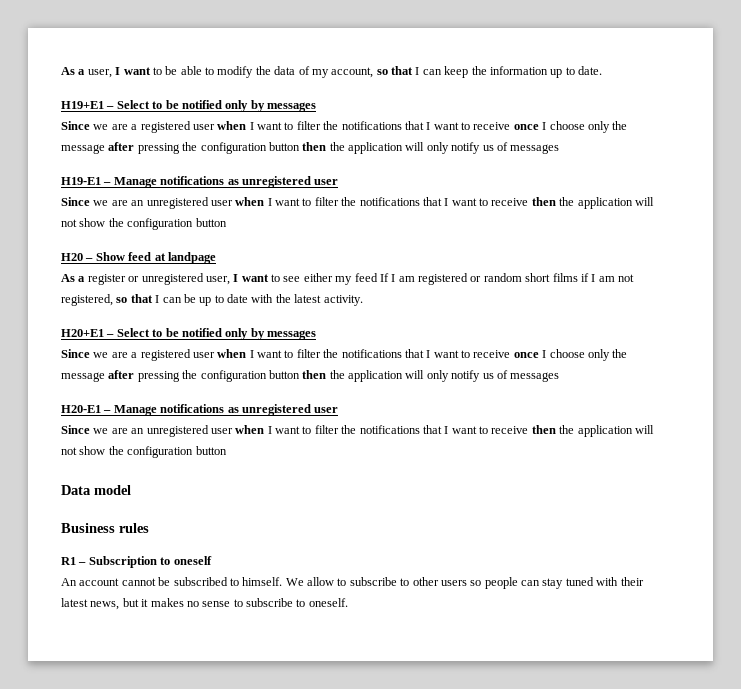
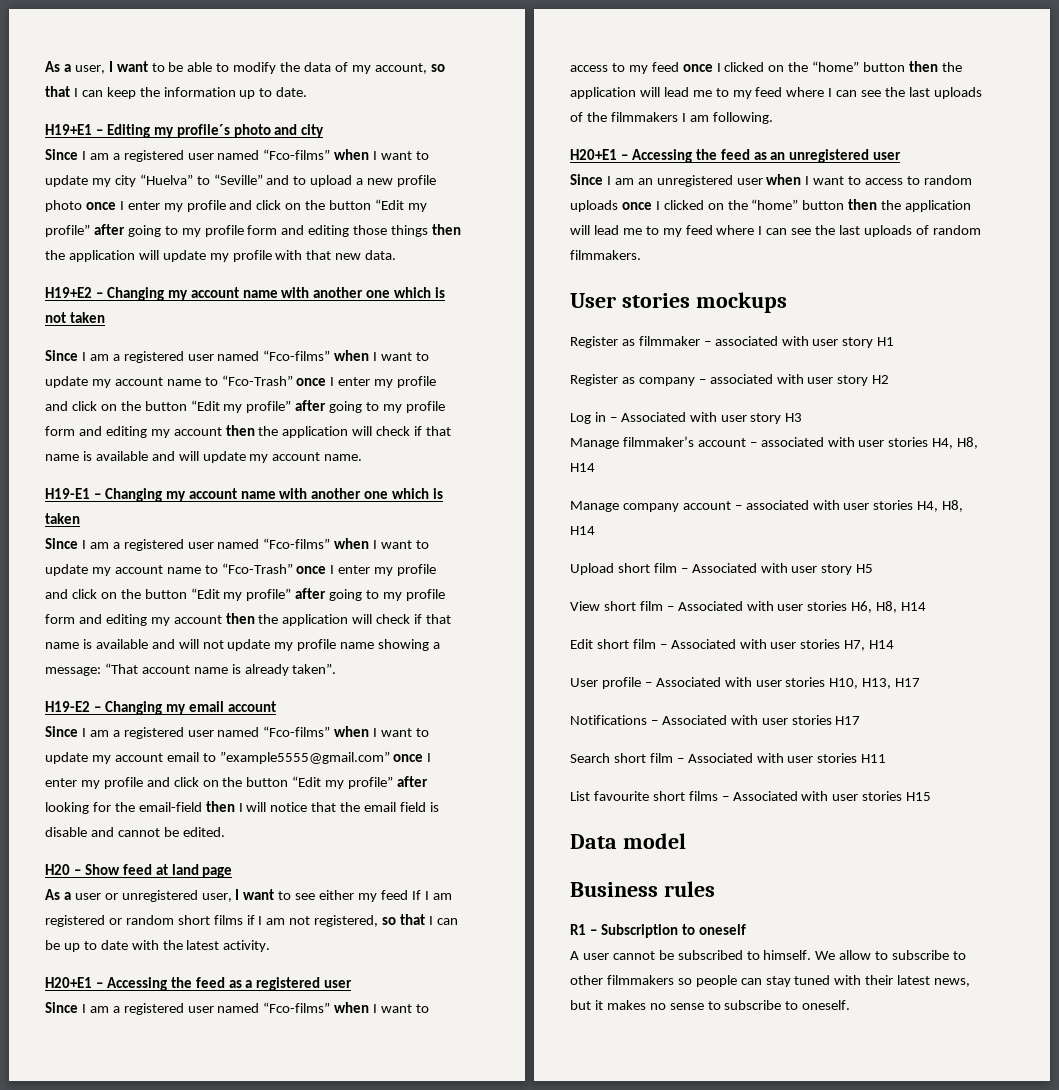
- H19+E1 – Select to be notified only by messages
- Since we are a registered user when I want to filter the notifications that I want to receive once I choose only the message after pressing the configuration button then the application will only notify us of messages
- H19-E1 – Manage notifications as unregistered user
- Since we are an unregistered user when I want to filter the notifications that I want to receive then the application will not show the configuration button
+ H19+E1 – Editing my profile´s photo and city
+ Since I am a registered user named “Fco-films” when I want to update my city “Huelva” to “Seville” and to upload a new profile photo once I enter my profile and click on the button “Edit my profile” after going to my profile form and editing those things then the application will update my profile with that new data.
+ H19+E2 – Changing my account name with another one which is not taken
+ Since I am a registered user named “Fco-films” when I want to update my account name to “Fco-Trash” once I enter my profile and click on the button “Edit my profile” after going to my profile form and editing my account then the application will check if that name is available and will update my account name.
+ H19-E1 – Changing my account name with another one which is taken
+ Since I am a registered user named “Fco-films” when I want to update my account name to “Fco-Trash” once I enter my profile and click on the button “Edit my profile” after going to my profile form and editing my account then the application will check if that name is available and will not update my profile name showing a message: “That account name is already taken”.
+ H19-E2 – Changing my email account
+ Since I am a registered user named “Fco-films” when I want to update my account email to ”example5555@gmail.com” once I enter my profile and click on the button “Edit my profile” after looking for the email-field then I will notice that the email field is disable and cannot be edited.
- H20 – Show feed at landpage
- As a register or unregistered user, I want to see either my feed If I am registered or random short films if I am not registered, so that I can be up to date with the latest activity.
+ H20 – Show feed at land page
+ As a user or unregistered user, I want to see either my feed If I am registered or random short films if I am not registered, so that I can be up to date with the latest activity.
- H20+E1 – Select to be notified only by messages
- Since we are a registered user when I want to filter the notifications that I want to receive once I choose only the message after pressing the configuration button then the application will only notify us of messages
- H20-E1 – Manage notifications as unregistered user
- Since we are an unregistered user when I want to filter the notifications that I want to receive then the application will not show the configuration button
+ H20+E1 – Accessing the feed as a registered user
+ Since I am a registered user named “Fco-films” when I want to access to my feed once I clicked on the “home” button then the application will lead me to my feed where I can see the last uploads of the filmmakers I am following.
+ H20+E1 – Accessing the feed as an unregistered user
+ Since I am an unregistered user when I want to access to random uploads once I clicked on the “home” button then the application will lead me to my feed where I can see the last uploads of random filmmakers.
+ User stories mockups
+ Register as filmmaker – associated with user story H1
+ Register as company – associated with user story H2
+ Log in – Associated with user story H3
+ Manage filmmaker’s account – associated with user stories H4, H8, H14
+ Manage company account – associated with user stories H4, H8, H14
+ Upload short film – Associated with user story H5
+ View short film – Associated with user stories H6, H8, H14
+ Edit short film – Associated with user stories H7, H14
+ User profile – Associated with user stories H10, H13, H17
+ Notifications – Associated with user stories H17
+ Search short film – Associated with user stories H11
+ List favourite short films – Associated with user stories H15
- An account cannot be subscribed to himself.
+ A user cannot be subscribed to himself.
- We allow to subscribe to other users so people can stay tuned with their latest news, but it makes no sense to subscribe to oneself.
+ We allow to subscribe to other filmmakers so people can stay tuned with their latest news, but it makes no sense to subscribe to oneself.

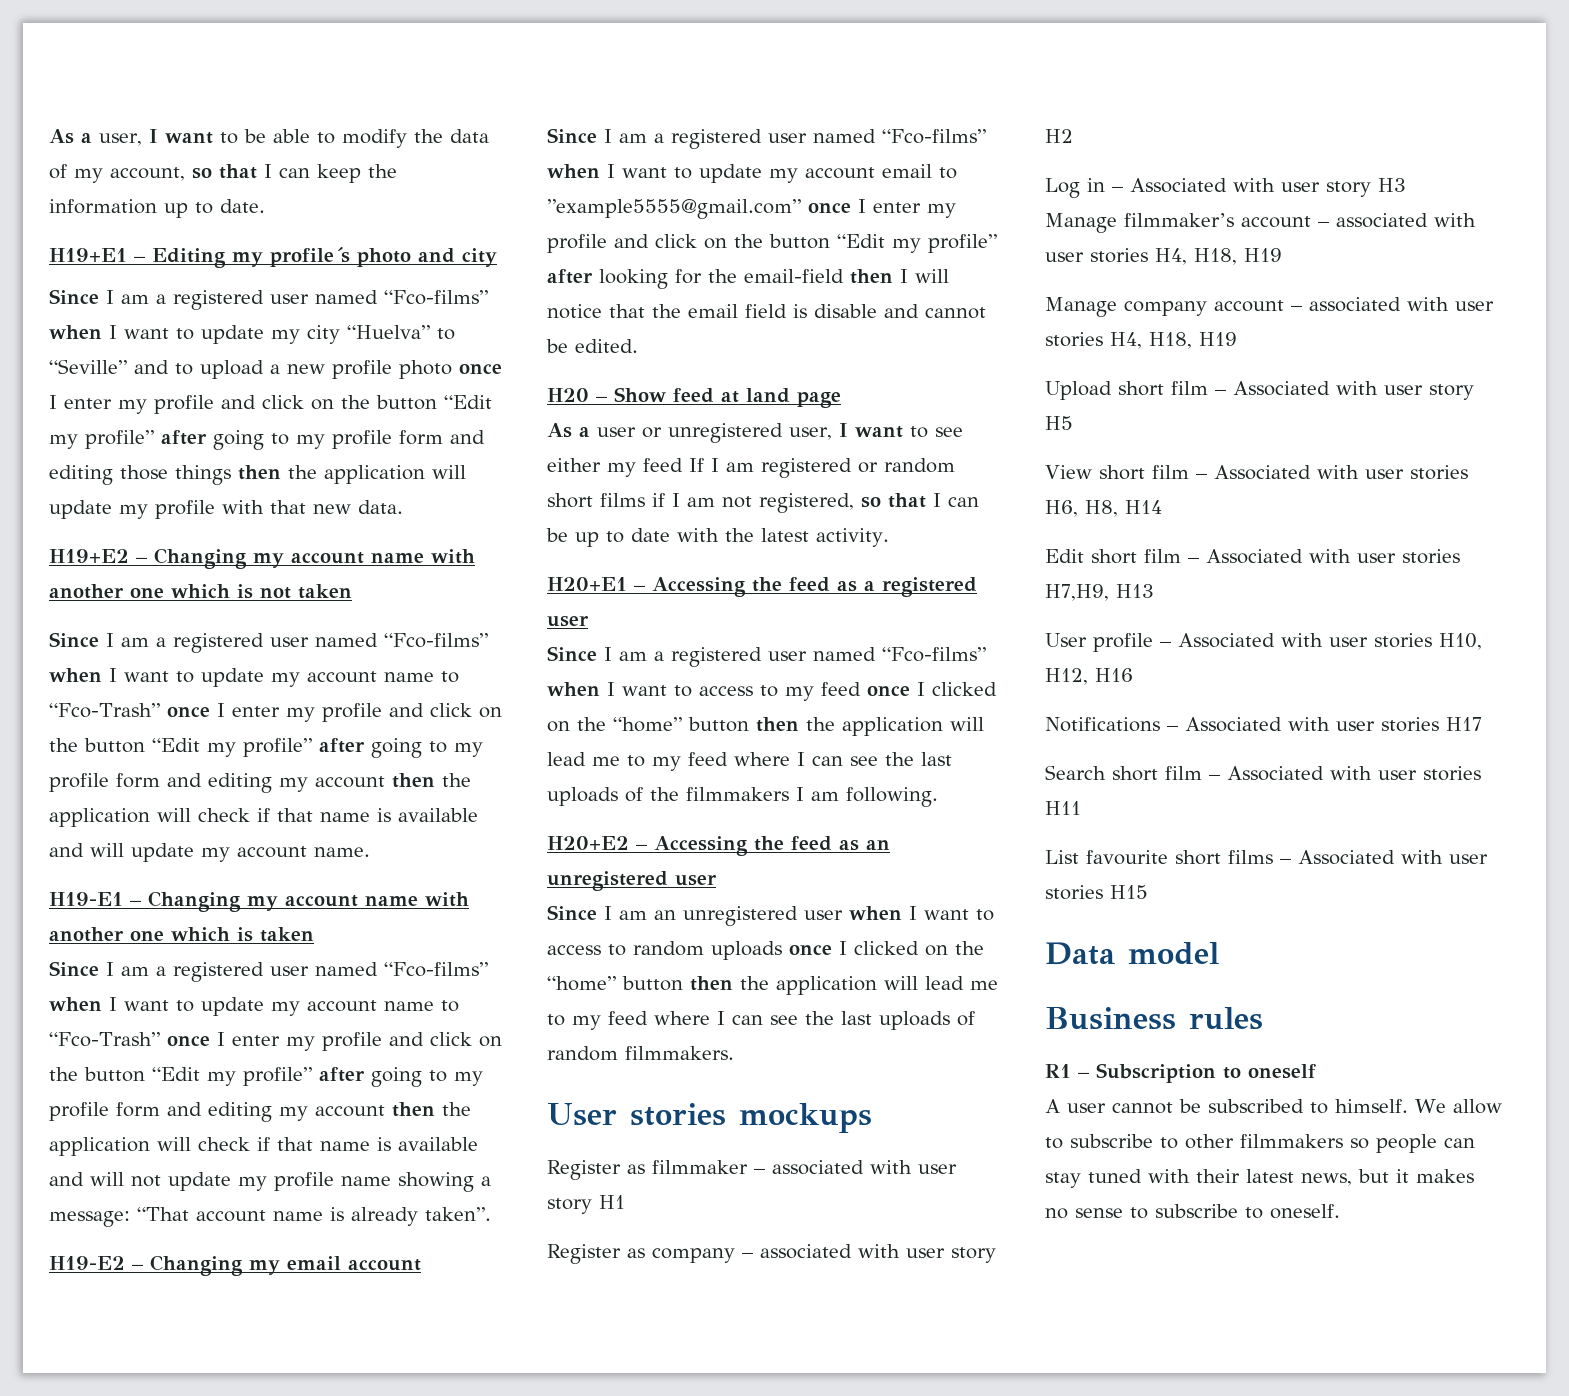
- H20+E1 – Accessing the feed as an unregistered user
+ H20+E2 – Accessing the feed as an unregistered user
- Manage filmmaker’s account – associated with user stories H4, H8, H14
+ Manage filmmaker’s account – associated with user stories H4, H18, H19
- Manage company account – associated with user stories H4, H8, H14
+ Manage company account – associated with user stories H4, H18, H19
- Edit short film – Associated with user stories H7, H14
+ Edit short film – Associated with user stories H7,H9, H13
- User profile – Associated with user stories H10, H13, H17
+ User profile – Associated with user stories H10, H12, H16

